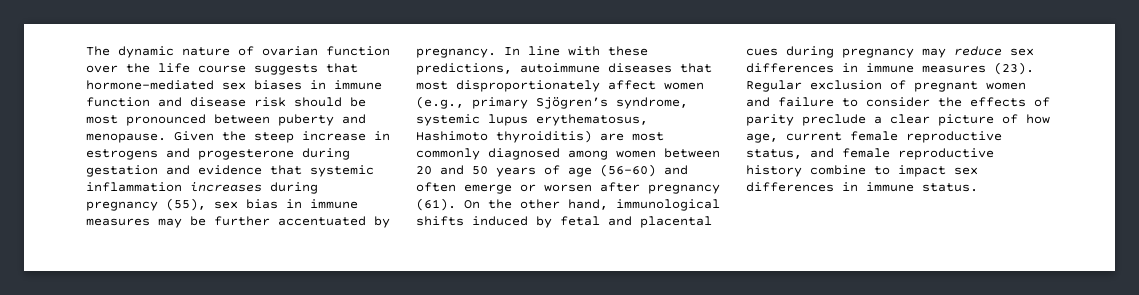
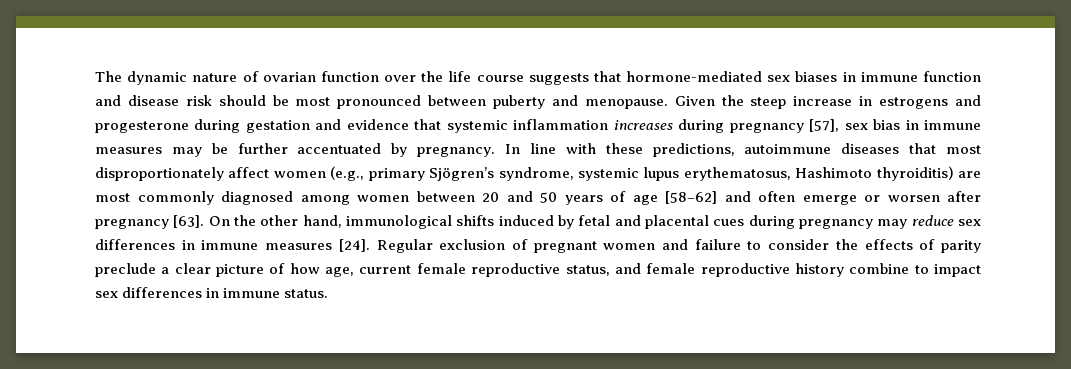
- Given the steep increase in estrogens and progesterone during gestation and evidence that systemic inflammation increases during pregnancy (55), sex bias in immune measures may be further accentuated by pregnancy.
+ Given the steep increase in estrogens and progesterone during gestation and evidence that systemic inflammation increases during pregnancy [57], sex bias in immune measures may be further accentuated by pregnancy.
- In line with these predictions, autoimmune diseases that most disproportionately affect women (e.g., primary Sjögren’s syndrome, systemic lupus erythematosus, Hashimoto thyroiditis) are most commonly diagnosed among women between 20 and 50 years of age (56–60) and often emerge or worsen after pregnancy (61).
+ In line with these predictions, autoimmune diseases that most disproportionately affect women (e.g., primary Sjögren’s syndrome, systemic lupus erythematosus, Hashimoto thyroiditis) are most commonly diagnosed among women between 20 and 50 years of age [58–62] and often emerge or worsen after pregnancy [63].
- On the other hand, immunological shifts induced by fetal and placental cues during pregnancy may reduce sex differences in immune measures (23).
+ On the other hand, immunological shifts induced by fetal and placental cues during pregnancy may reduce sex differences in immune measures [24].

